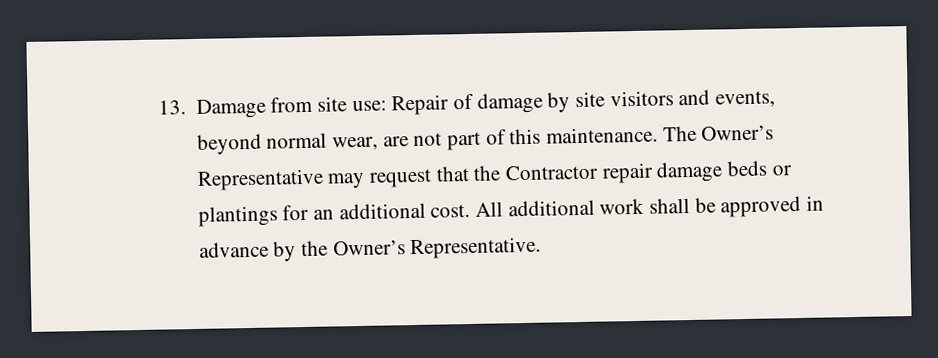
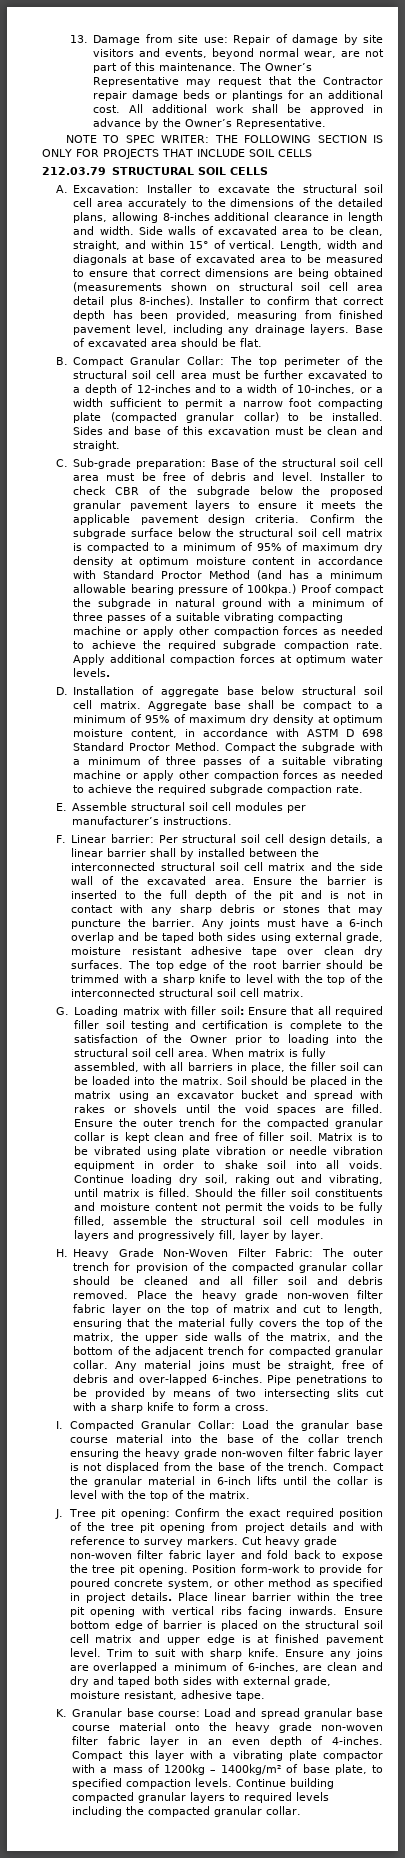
+ NOTE TO SPEC WRITER: THE FOLLOWING SECTION IS ONLY FOR PROJECTS THAT INCLUDE SOIL CELLS
+ 212.03.79 STRUCTURAL SOIL CELLS
+ A. Excavation: Installer to excavate the structural soil cell area accurately to the dimensions of the detailed plans, allowing 8-inches additional clearance in length and width. Side walls of excavated area to be clean, straight, and within 15° of vertical. Length, width and diagonals at base of excavated area to be measured to ensure that correct dimensions are being obtained (measurements shown on structural soil cell area detail plus 8-inches). Installer to confirm that correct depth has been provided, measuring from finished pavement level, including any drainage layers. Base of excavated area should be flat.
+ B. Compact Granular Collar: The top perimeter of the structural soil cell area must be further excavated to a depth of 12-inches and to a width of 10-inches, or a width sufficient to permit a narrow foot compacting plate (compacted granular collar) to be installed. Sides and base of this excavation must be clean and straight.
+ C. Sub-grade preparation: Base of the structural soil cell area must be free of debris and level. Installer to check CBR of the subgrade below the proposed granular pavement layers to ensure it meets the applicable pavement design criteria. Confirm the subgrade surface below the structural soil cell matrix is compacted to a minimum of 95% of maximum dry density at optimum moisture content in accordance with Standard Proctor Method (and has a minimum allowable bearing pressure of 100kpa.) Proof compact the subgrade in natural ground with a minimum of three passes of a suitable vibrating compacting machine or apply other compaction forces as needed to achieve the required subgrade compaction rate. Apply additional compaction forces at optimum water levels.
+ D. Installation of aggregate base below structural soil cell matrix. Aggregate base shall be compact to a minimum of 95% of maximum dry density at optimum moisture content, in accordance with ASTM D 698 Standard Proctor Method. Compact the subgrade with a minimum of three passes of a suitable vibrating machine or apply other compaction forces as needed to achieve the required subgrade compaction rate.
+ E. Assemble structural soil cell modules per manufacturer’s instructions.
+ F. Linear barrier: Per structural soil cell design details, a linear barrier shall by installed between the interconnected structural soil cell matrix and the side wall of the excavated area. Ensure the barrier is inserted to the full depth of the pit and is not in contact with any sharp debris or stones that may puncture the barrier. Any joints must have a 6-inch overlap and be taped both sides using external grade, moisture resistant adhesive tape over clean dry surfaces. The top edge of the root barrier should be trimmed with a sharp knife to level with the top of the interconnected structural soil cell matrix.
+ G. Loading matrix with filler soil: Ensure that all required filler soil testing and certification is complete to the satisfaction of the Owner prior to loading into the structural soil cell area. When matrix is fully assembled, with all barriers in place, the filler soil can be loaded into the matrix. Soil should be placed in the matrix using an excavator bucket and spread with rakes or shovels until the void spaces are filled. Ensure the outer trench for the compacted granular collar is kept clean and free of filler soil. Matrix is to be vibrated using plate vibration or needle vibration equipment in order to shake soil into all voids. Continue loading dry soil, raking out and vibrating, until matrix is filled. Should the filler soil constituents and moisture content not permit the voids to be fully filled, assemble the structural soil cell modules in layers and progressively fill, layer by layer.
+ H. Heavy Grade Non-Woven Filter Fabric: The outer trench for provision of the compacted granular collar should be cleaned and all filler soil and debris removed. Place the heavy grade non-woven filter fabric layer on the top of matrix and cut to length, ensuring that the material fully covers the top of the matrix, the upper side walls of the matrix, and the bottom of the adjacent trench for compacted granular collar. Any material joins must be straight, free of debris and over-lapped 6-inches. Pipe penetrations to be provided by means of two intersecting slits cut with a sharp knife to form a cross.
+ I. Compacted Granular Collar: Load the granular base course material into the base of the collar trench ensuring the heavy grade non-woven filter fabric layer is not displaced from the base of the trench. Compact the granular material in 6-inch lifts until the collar is level with the top of the matrix.
+ J. Tree pit opening: Confirm the exact required position of the tree pit opening from project details and with reference to survey markers. Cut heavy grade non-woven filter fabric layer and fold back to expose the tree pit opening. Position form-work to provide for poured concrete system, or other method as specified in project details. Place linear barrier within the tree pit opening with vertical ribs facing inwards. Ensure bottom edge of barrier is placed on the structural soil cell matrix and upper edge is at finished pavement level. Trim to suit with sharp knife. Ensure any joins are overlapped a minimum of 6-inches, are clean and dry and taped both sides with external grade, moisture resistant, adhesive tape.
+ K. Granular base course: Load and spread granular base course material onto the heavy grade non-woven filter fabric layer in an even depth of 4-inches. Compact this layer with a vibrating plate compactor with a mass of 1200kg – 1400kg/m² of base plate, to specified compaction levels. Continue building compacted granular layers to required levels including the compacted granular collar.

